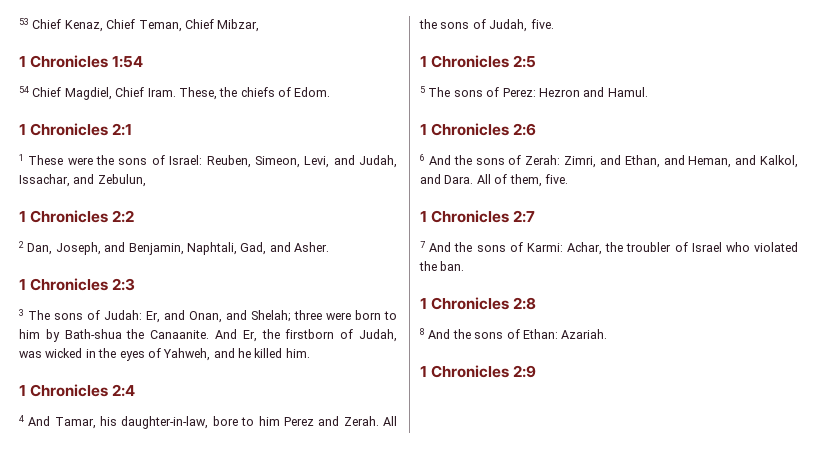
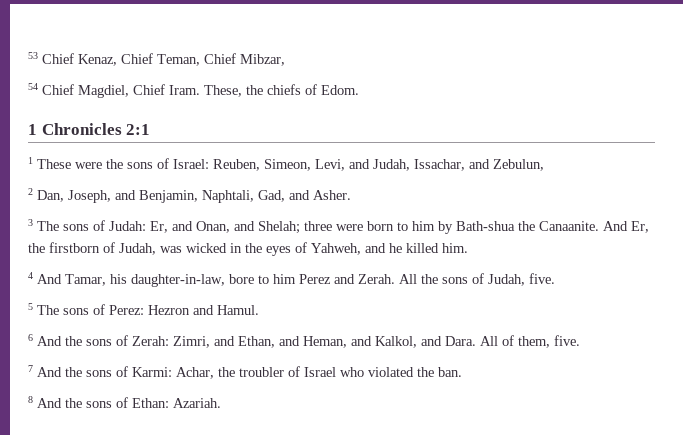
- 1 Chronicles 1:54
- 1 Chronicles 2:2
- 1 Chronicles 2:3
- 1 Chronicles 2:4
- 1 Chronicles 2:5
- 1 Chronicles 2:6
- 1 Chronicles 2:7
- 1 Chronicles 2:8
- 1 Chronicles 2:9

